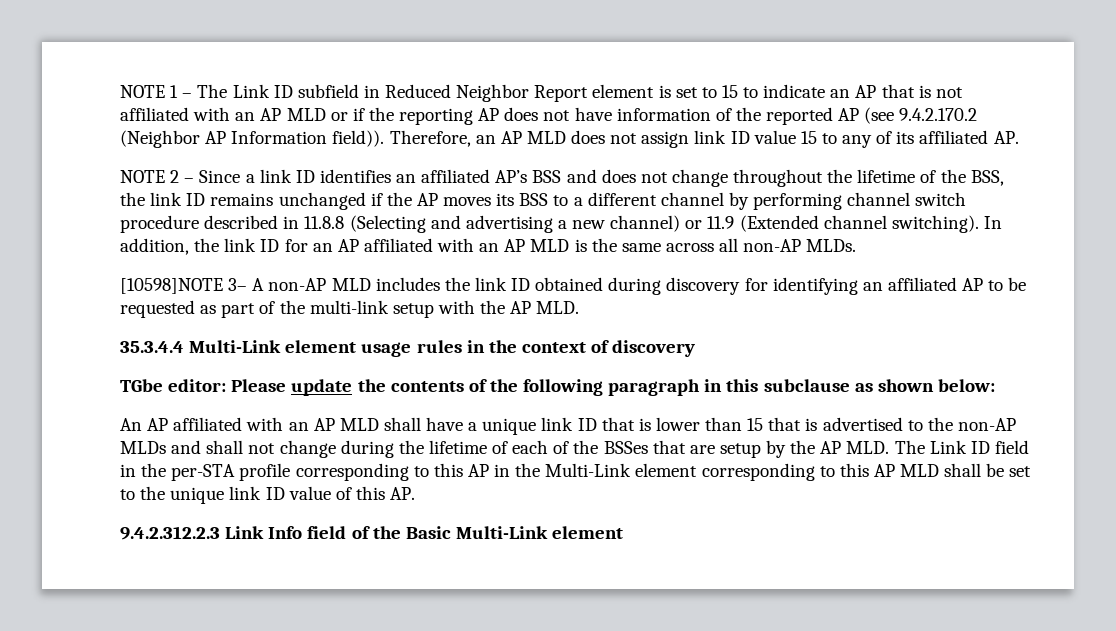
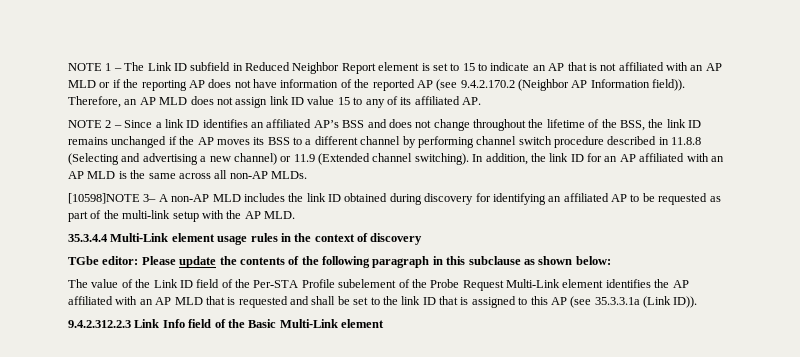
- An AP affiliated with an AP MLD shall have a unique link ID that is lower than 15 that is advertised to the non-AP MLDs and shall not change during the lifetime of each of the BSSes that are setup by the AP MLD. The Link ID field in the per-STA profile corresponding to this AP in the Multi-Link element corresponding to this AP MLD shall be set to the unique link ID value of this AP.
+ The value of the Link ID field of the Per-STA Profile subelement of the Probe Request Multi-Link element identifies the AP affiliated with an AP MLD that is requested and shall be set to the link ID that is assigned to this AP (see 35.3.3.1a (Link ID)).

